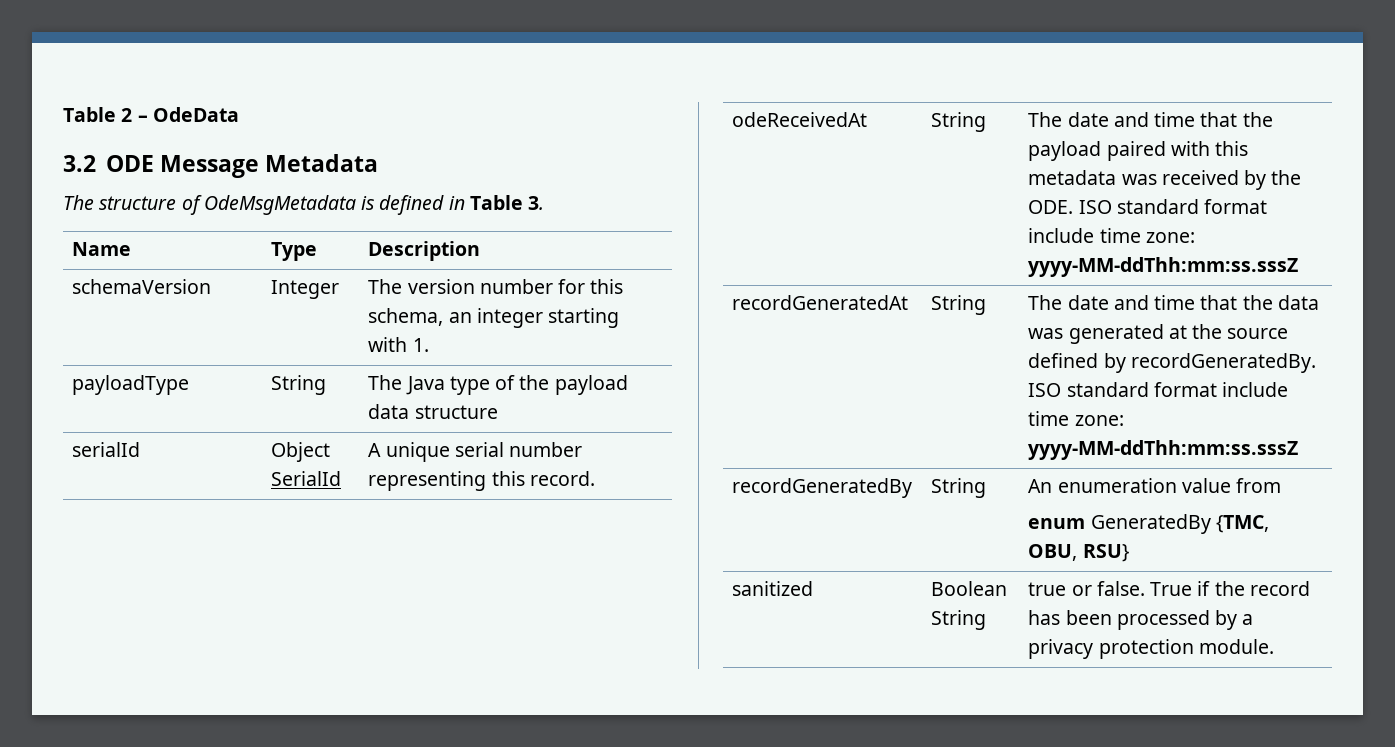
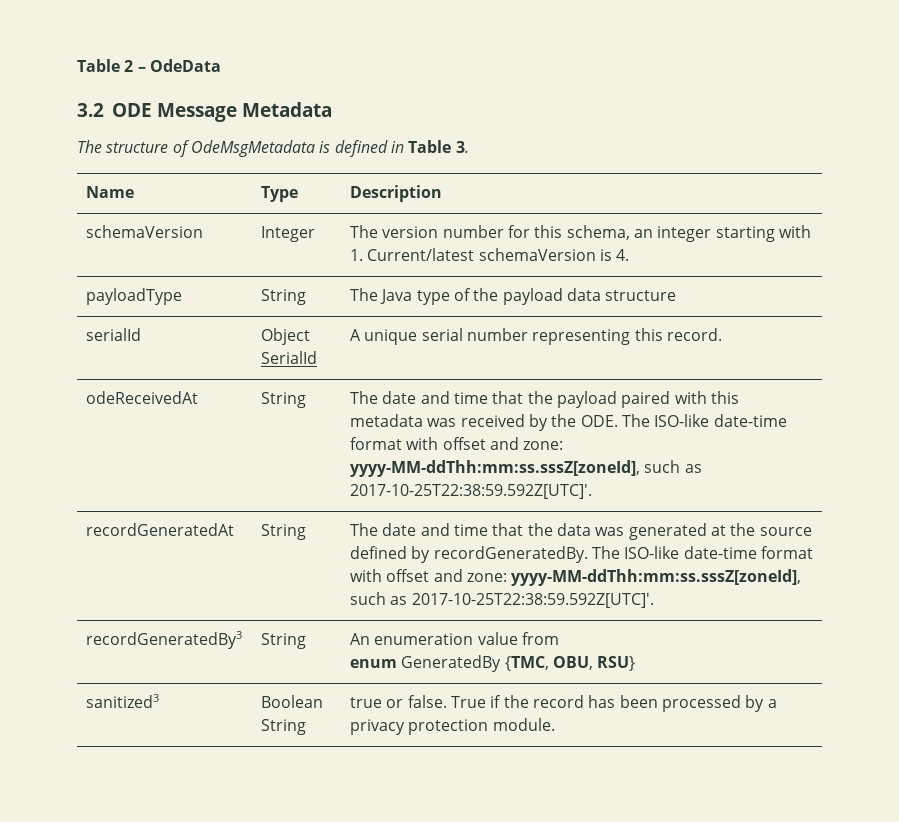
- schemaVersion | Integer | The version number for this schema, an integer starting with 1.
+ schemaVersion | Integer | The version number for this schema, an integer starting with 1. Current/latest schemaVersion is 4.
- odeReceivedAt | String | The date and time that the payload paired with this metadata was received by the ODE. ISO standard format include time zone: yyyy-MM-ddThh:mm:ss.sssZ
+ odeReceivedAt | String | The date and time that the payload paired with this metadata was received by the ODE. The ISO-like date-time format with offset and zone: yyyy-MM-ddThh:mm:ss.sssZ[zoneId], such as 2017-10-25T22:38:59.592Z[UTC]'.
- recordGeneratedAt | String | The date and time that the data was generated at the source defined by recordGeneratedBy. ISO standard format include time zone: yyyy-MM-ddThh:mm:ss.sssZ
- recordGeneratedBy | String | An enumeration value from
+ recordGeneratedAt | String | The date and time that the data was generated at the source defined by recordGeneratedBy. The ISO-like date-time format with offset and zone: yyyy-MM-ddThh:mm:ss.sssZ[zoneId], such as 2017-10-25T22:38:59.592Z[UTC]'.
+ recordGeneratedBy3 | String | An enumeration value from
- sanitized | Boolean String | true or false. True if the record has been processed by a privacy protection module.
+ sanitized3 | Boolean String | true or false. True if the record has been processed by a privacy protection module.

